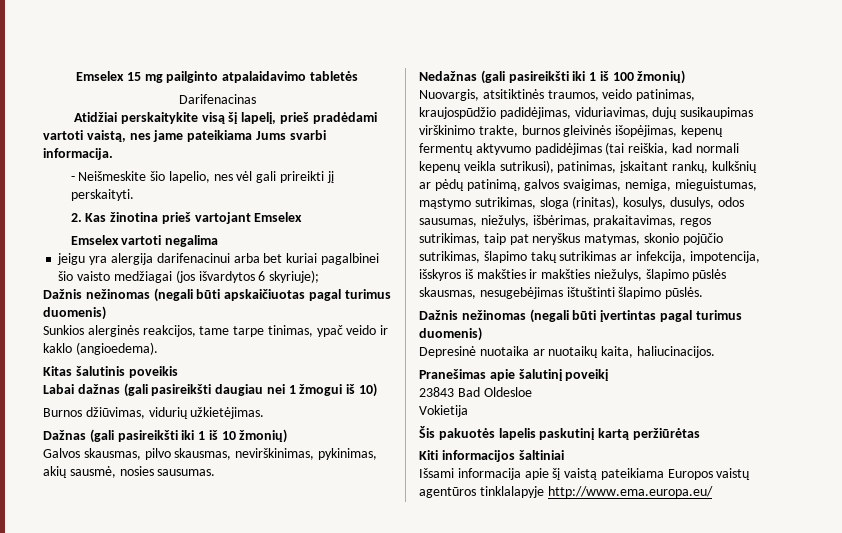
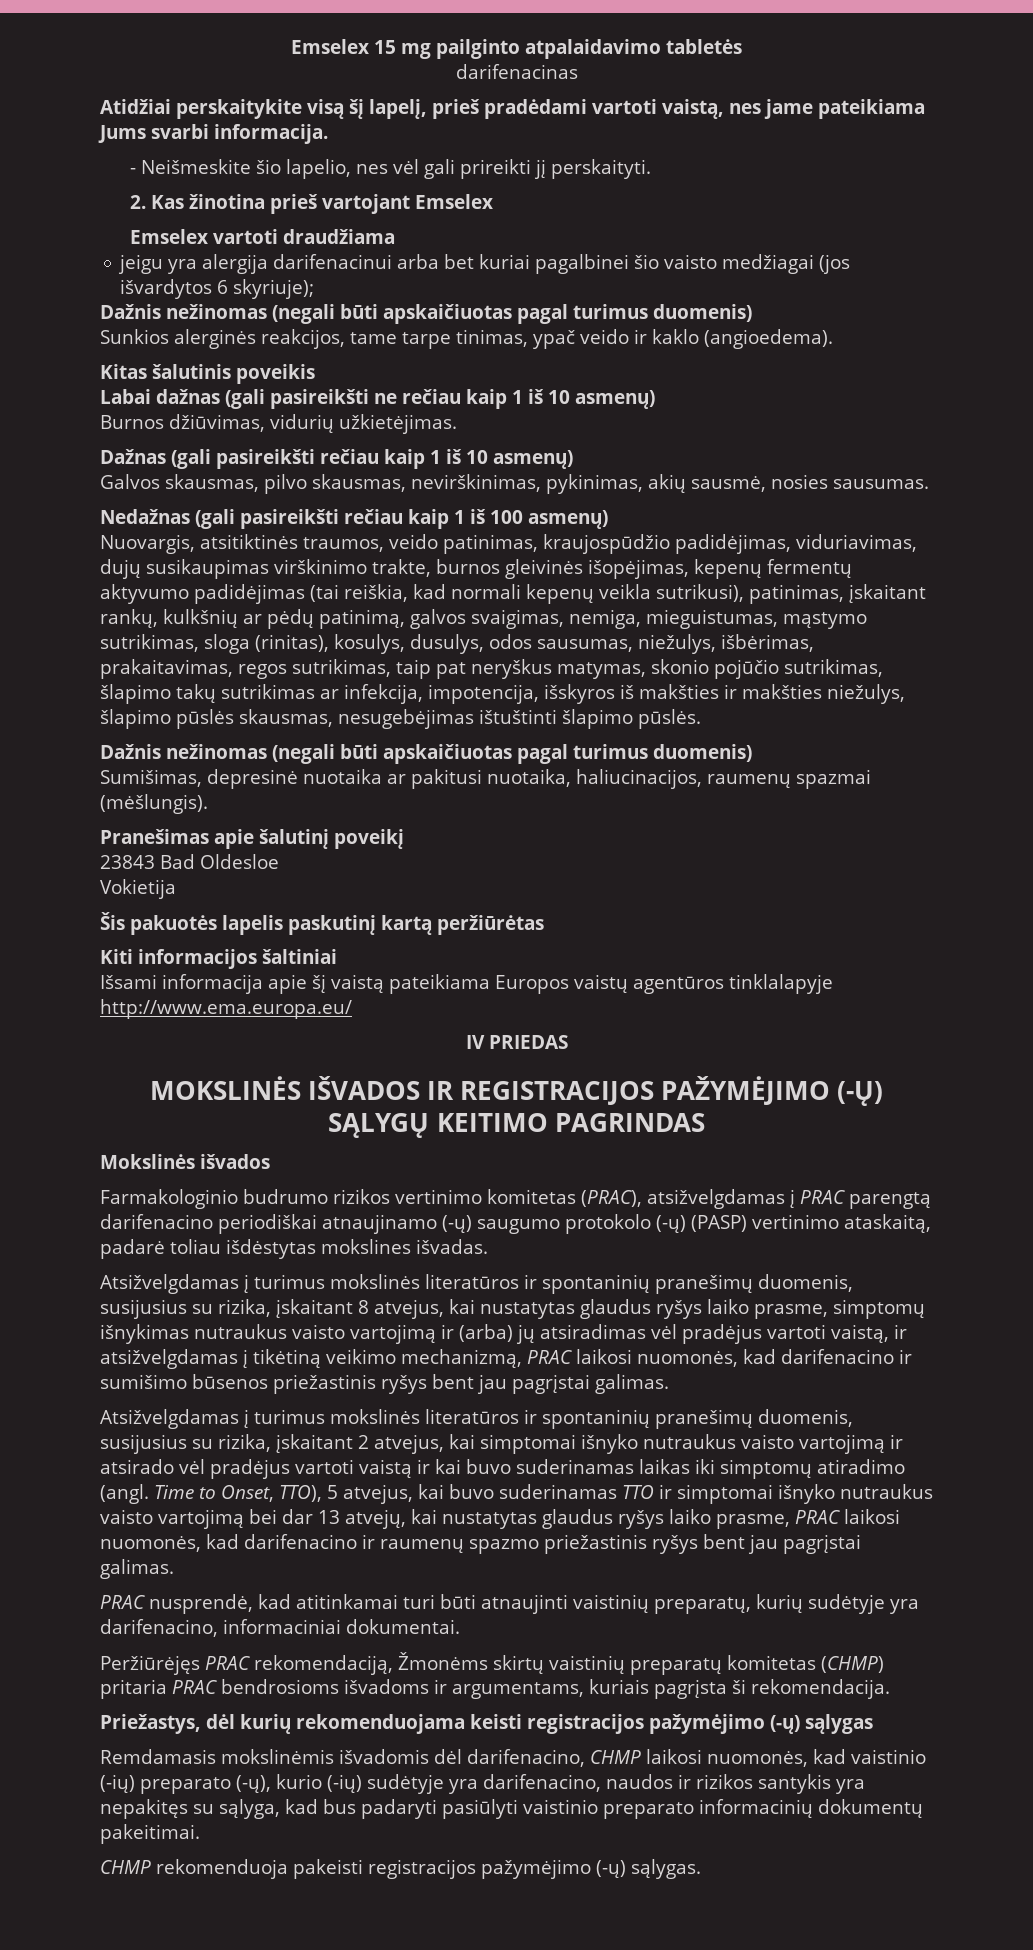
- Darifenacinas
+ darifenacinas
- Emselex vartoti negalima
+ Emselex vartoti draudžiama
- Labai dažnas (gali pasireikšti daugiau nei 1 žmogui iš 10)
+ Labai dažnas (gali pasireikšti ne rečiau kaip 1 iš 10 asmenų)
- Dažnas (gali pasireikšti iki 1 iš 10 žmonių)
+ Dažnas (gali pasireikšti rečiau kaip 1 iš 10 asmenų)
- Nedažnas (gali pasireikšti iki 1 iš 100 žmonių)
+ Nedažnas (gali pasireikšti rečiau kaip 1 iš 100 asmenų)
  Nuovargis, atsitiktinės traumos, veido patinimas, kraujospūdžio padidėjimas, viduriavimas, dujų susikaupimas virškinimo trakte, burnos gleivinės išopėjimas, kepenų fermentų aktyvumo padidėjimas (tai reiškia, kad normali kepenų veikla sutrikusi), patinimas, įskaitant rankų, kulkšnių ar pėdų patinimą, galvos svaigimas, nemiga, mieguistumas, mąstymo sutrikimas, sloga (rinitas), kosulys, dusulys, odos sausumas, niežulys, išbėrimas, prakaitavimas, regos sutrikimas, taip pat neryškus matymas, skonio pojūčio sutrikimas, šlapimo takų sutrikimas ar infekcija, impotencija, išskyros iš makšties ir makšties niežulys, šlapimo pūslės skausmas, nesugebėjimas ištuštinti šlapimo pūslės.
- Dažnis nežinomas (negali būti įvertintas pagal turimus duomenis)
- Depresinė nuotaika ar nuotaikų kaita, haliucinacijos.
+ Dažnis nežinomas (negali būti apskaičiuotas pagal turimus duomenis)
+ Sumišimas, depresinė nuotaika ar pakitusi nuotaika, haliucinacijos, raumenų spazmai (mėšlungis).
+ IV PRIEDAS
+ MOKSLINĖS IŠVADOS IR REGISTRACIJOS PAŽYMĖJIMO (-Ų) SĄLYGŲ KEITIMO PAGRINDAS
+ Mokslinės išvados
+ Farmakologinio budrumo rizikos vertinimo komitetas (PRAC), atsižvelgdamas į PRAC parengtą darifenacino periodiškai atnaujinamo (-ų) saugumo protokolo (-ų) (PASP) vertinimo ataskaitą, padarė toliau išdėstytas mokslines išvadas.
+ Atsižvelgdamas į turimus mokslinės literatūros ir spontaninių pranešimų duomenis, susijusius su rizika, įskaitant 8 atvejus, kai nustatytas glaudus ryšys laiko prasme, simptomų išnykimas nutraukus vaisto vartojimą ir (arba) jų atsiradimas vėl pradėjus vartoti vaistą, ir atsižvelgdamas į tikėtiną veikimo mechanizmą, PRAC laikosi nuomonės, kad darifenacino ir sumišimo būsenos priežastinis ryšys bent jau pagrįstai galimas.
+ Atsižvelgdamas į turimus mokslinės literatūros ir spontaninių pranešimų duomenis, susijusius su rizika, įskaitant 2 atvejus, kai simptomai išnyko nutraukus vaisto vartojimą ir atsirado vėl pradėjus vartoti vaistą ir kai buvo suderinamas laikas iki simptomų atiradimo (angl. Time to Onset, TTO), 5 atvejus, kai buvo suderinamas TTO ir simptomai išnyko nutraukus vaisto vartojimą bei dar 13 atvejų, kai nustatytas glaudus ryšys laiko prasme, PRAC laikosi nuomonės, kad darifenacino ir raumenų spazmo priežastinis ryšys bent jau pagrįstai galimas.
+ PRAC nusprendė, kad atitinkamai turi būti atnaujinti vaistinių preparatų, kurių sudėtyje yra darifenacino, informaciniai dokumentai.
+ Peržiūrėjęs PRAC rekomendaciją, Žmonėms skirtų vaistinių preparatų komitetas (CHMP) pritaria PRAC bendrosioms išvadoms ir argumentams, kuriais pagrįsta ši rekomendacija.
+ Priežastys, dėl kurių rekomenduojama keisti registracijos pažymėjimo (-ų) sąlygas
+ Remdamasis mokslinėmis išvadomis dėl darifenacino, CHMP laikosi nuomonės, kad vaistinio (-ių) preparato (-ų), kurio (-ių) sudėtyje yra darifenacino, naudos ir rizikos santykis yra nepakitęs su sąlyga, kad bus padaryti pasiūlyti vaistinio preparato informacinių dokumentų pakeitimai.
+ CHMP rekomenduoja pakeisti registracijos pažymėjimo (-ų) sąlygas.

